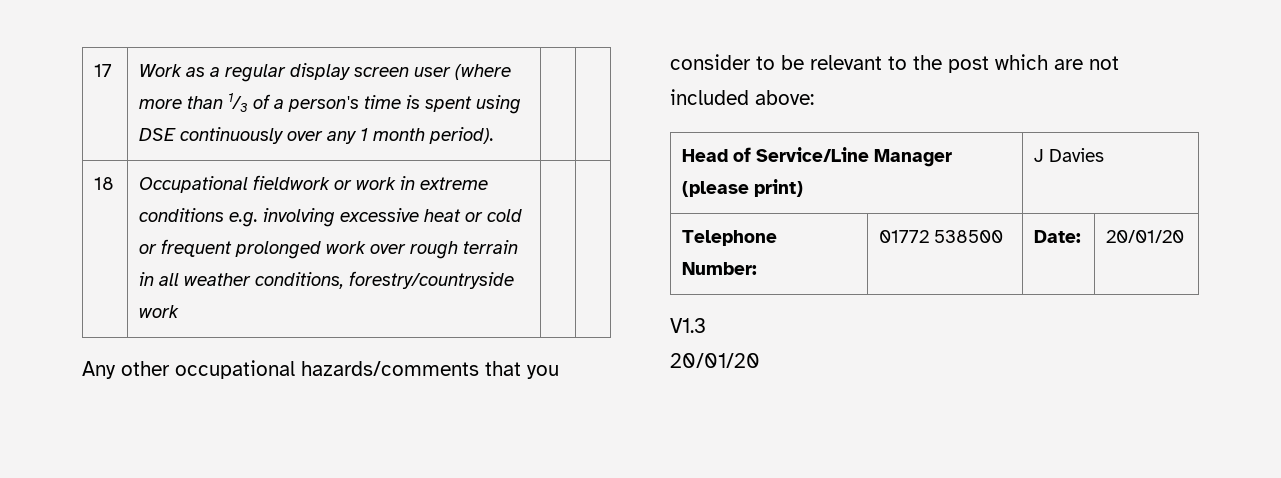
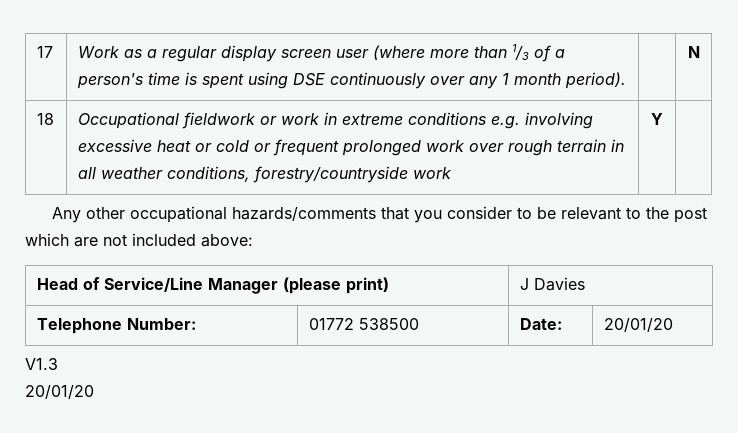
- 17 | Work as a regular display screen user (where more than 1/3 of a person's time is spent using DSE continuously over any 1 month period). | |
+ 17 | Work as a regular display screen user (where more than 1/3 of a person's time is spent using DSE continuously over any 1 month period). | | N
- 18 | Occupational fieldwork or work in extreme conditions e.g. involving excessive heat or cold or frequent prolonged work over rough terrain in all weather conditions, forestry/countryside work | |
+ 18 | Occupational fieldwork or work in extreme conditions e.g. involving excessive heat or cold or frequent prolonged work over rough terrain in all weather conditions, forestry/countryside work | Y |

